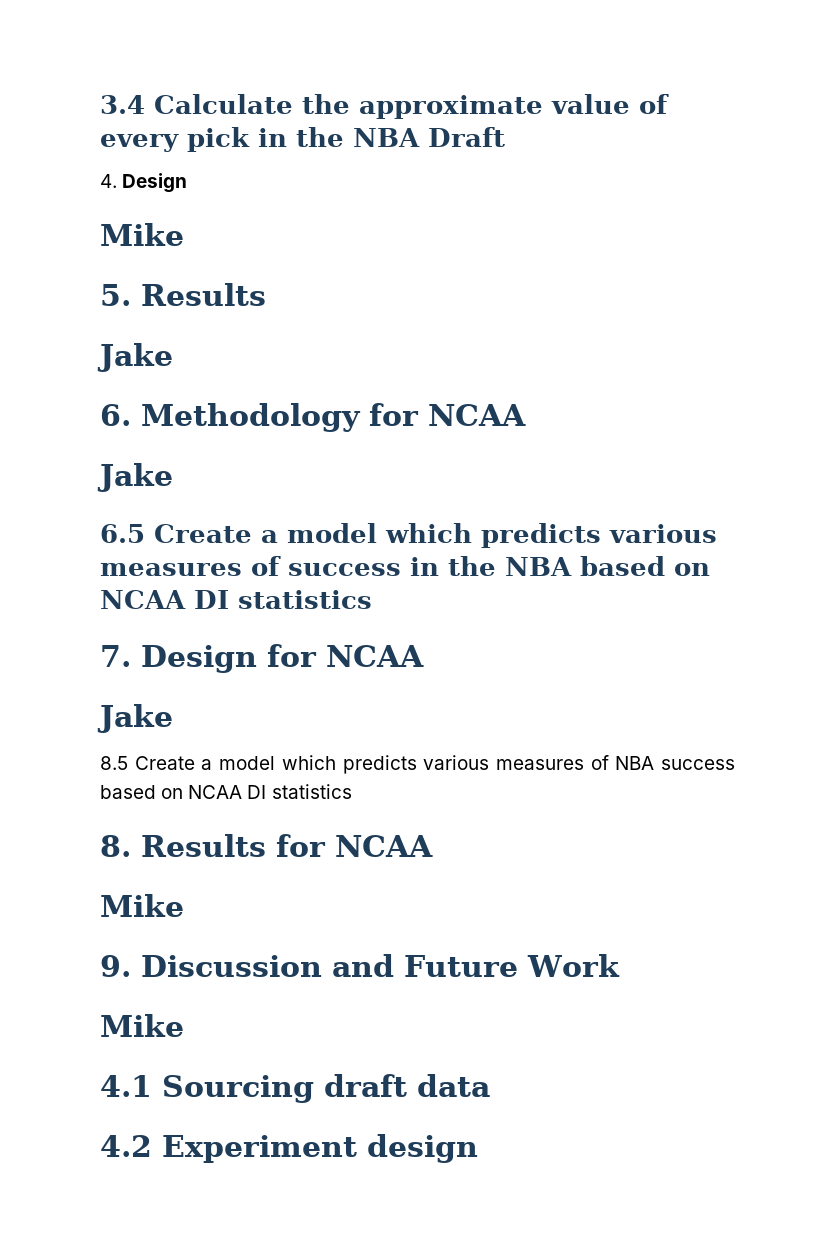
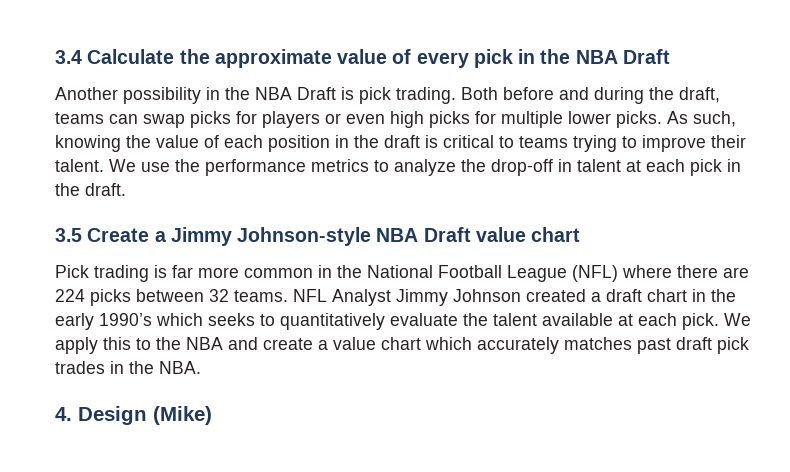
- 4. Design
- Mike
- 5. Results
- Jake
- 6. Methodology for NCAA
- Jake
- 6.5 Create a model which predicts various measures of success in the NBA based on NCAA DI statistics
- 7. Design for NCAA
- Jake
- 8.5 Create a model which predicts various measures of NBA success based on NCAA DI statistics
- 8. Results for NCAA
- Mike
- 9. Discussion and Future Work
- Mike
- 4.1 Sourcing draft data
- 4.2 Experiment design
+ Another possibility in the NBA Draft is pick trading. Both before and during the draft, teams can swap picks for players or even high picks for multiple lower picks. As such, knowing the value of each position in the draft is critical to teams trying to improve their talent. We use the performance metrics to analyze the drop-off in talent at each pick in the draft.
+ 3.5 Create a Jimmy Johnson-style NBA Draft value chart
+ Pick trading is far more common in the National Football League (NFL) where there are 224 picks between 32 teams. NFL Analyst Jimmy Johnson created a draft chart in the early 1990’s which seeks to quantitatively evaluate the talent available at each pick. We apply this to the NBA and create a value chart which accurately matches past draft pick trades in the NBA.
+ 4. Design (Mike)

